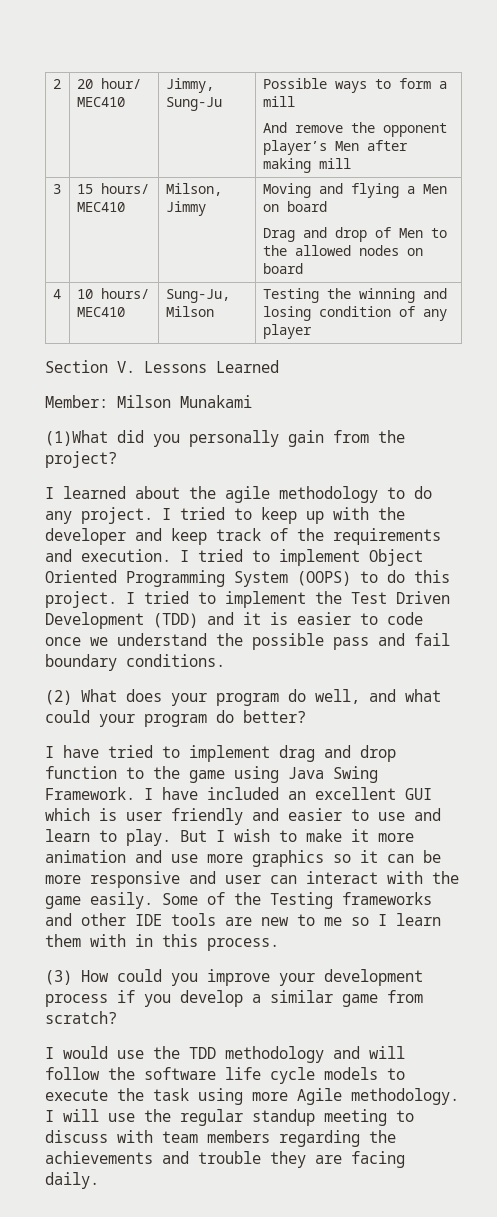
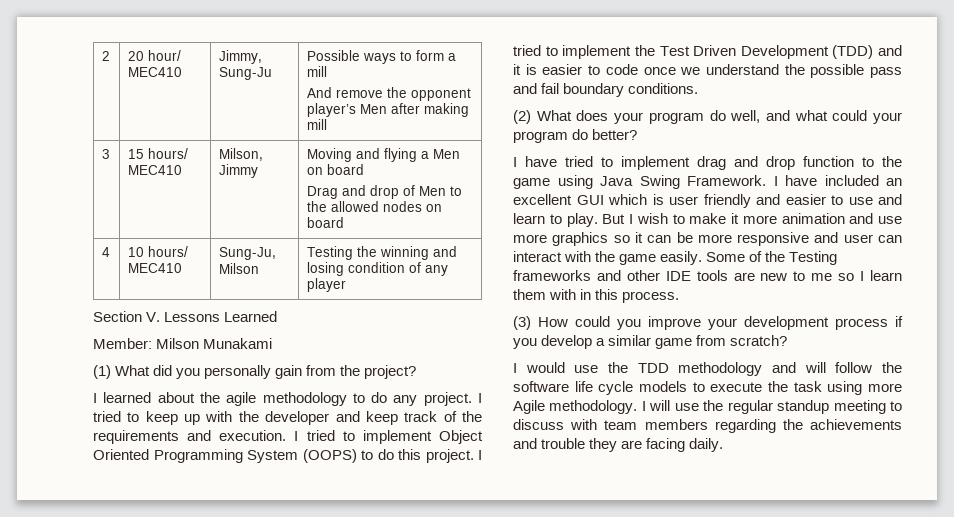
- (1)What did you personally gain from the project?
+ (1) What did you personally gain from the project?

